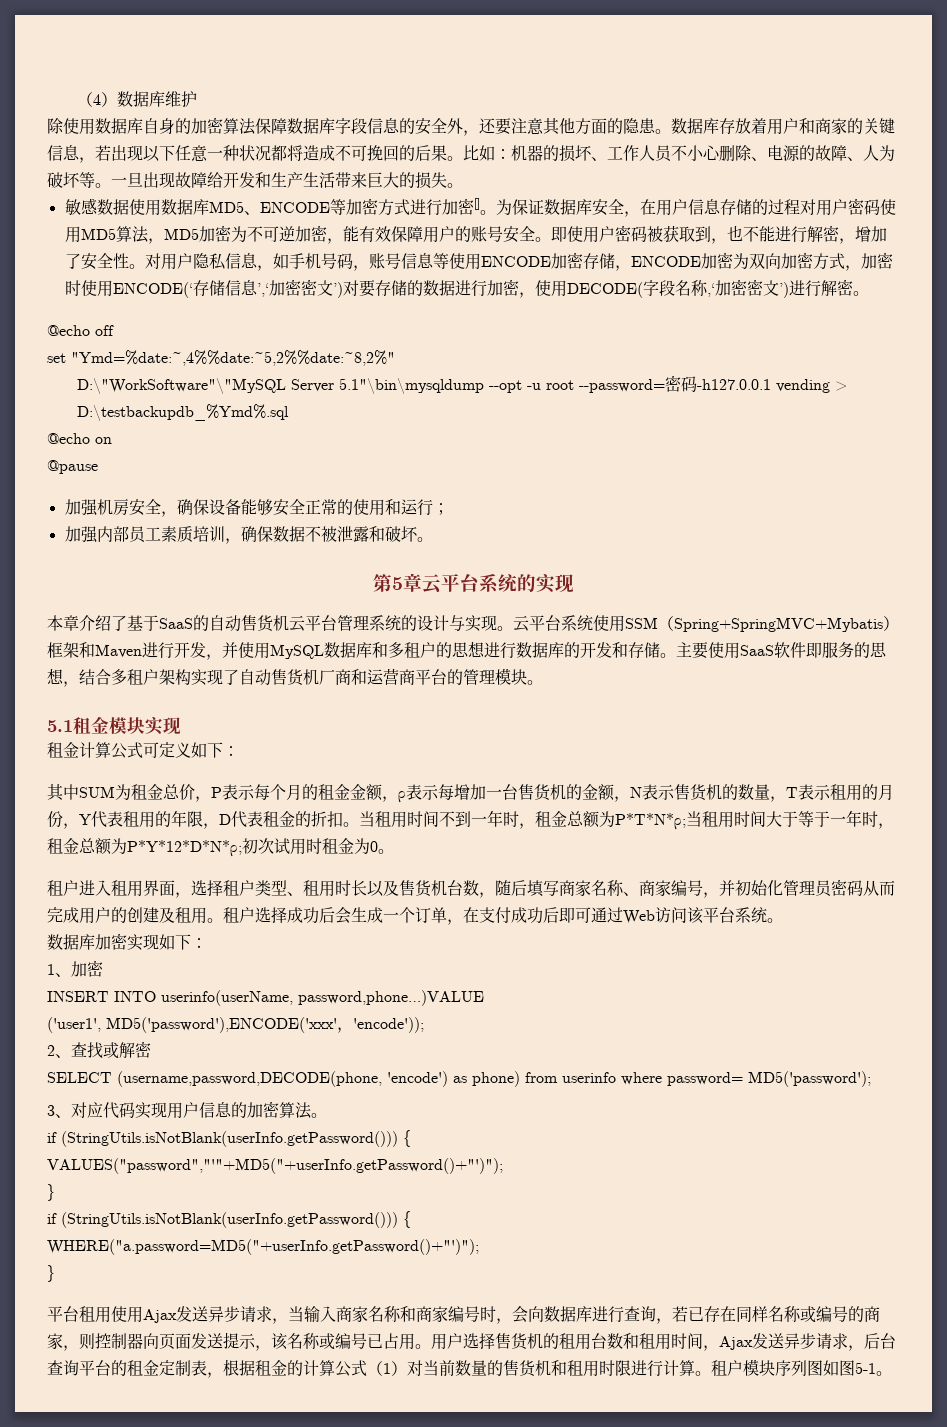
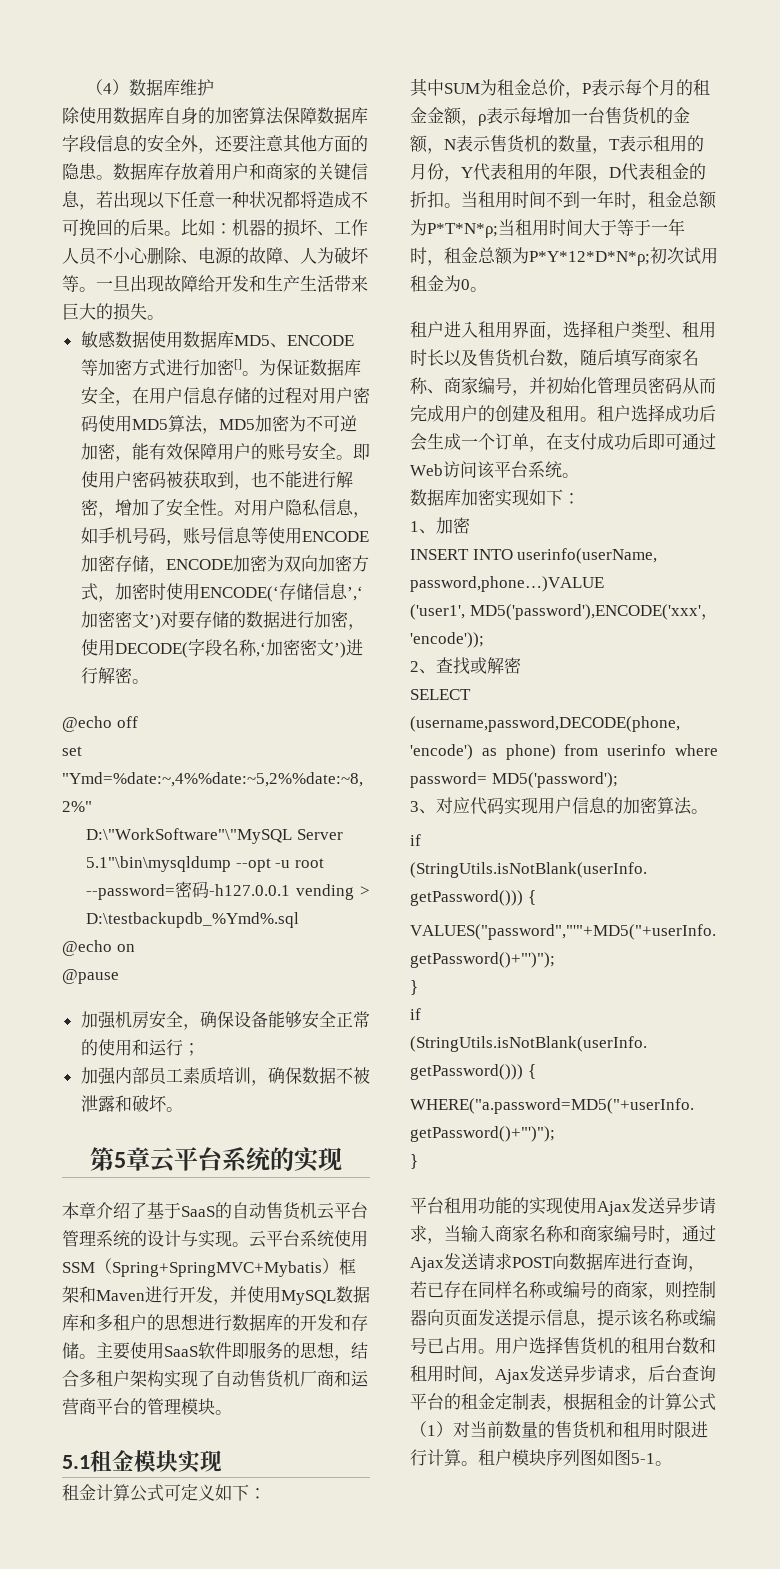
- 当租用时间不到一年时，租金总额为P*T*N*ρ;当租用时间大于等于一年时，租金总额为P*Y*12*D*N*ρ;初次试用时租金为0。
+ 当租用时间不到一年时，租金总额为P*T*N*ρ;当租用时间大于等于一年时，租金总额为P*Y*12*D*N*ρ;初次试用租金为0。
- 平台租用使用Ajax发送异步请求，当输入商家名称和商家编号时，会向数据库进行查询，若已存在同样名称或编号的商家，则控制器向页面发送提示，该名称或编号已占用。
+ 平台租用功能的实现使用Ajax发送异步请求，当输入商家名称和商家编号时，通过Ajax发送请求POST向数据库进行查询，若已存在同样名称或编号的商家，则控制器向页面发送提示信息，提示该名称或编号已占用。

